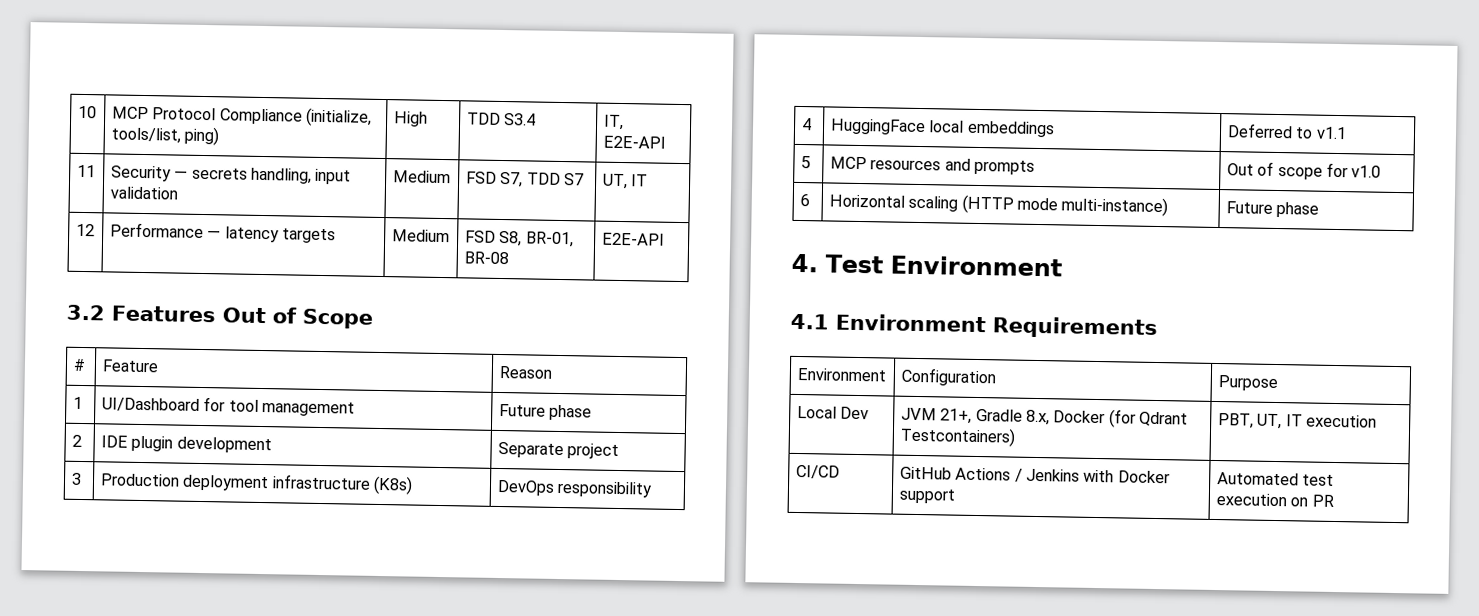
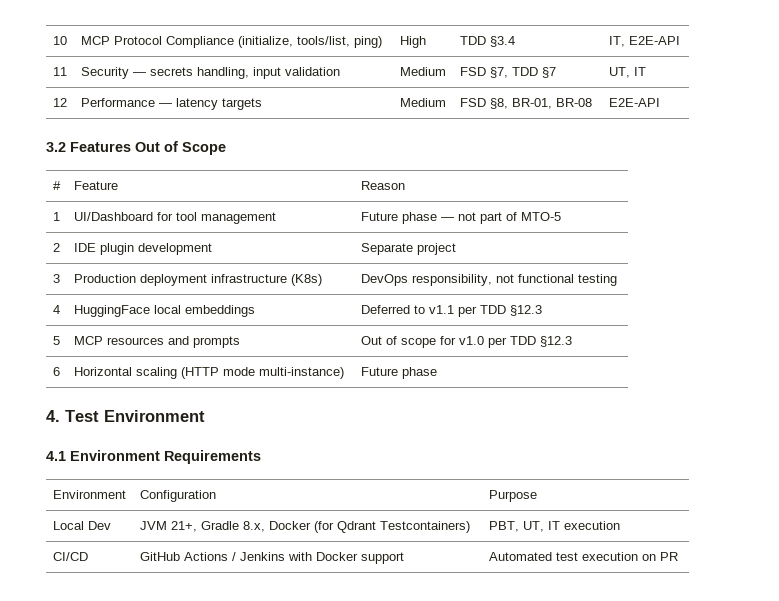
- 10 | MCP Protocol Compliance (initialize, tools/list, ping) | High | TDD S3.4 | IT, E2E-API
+ 10 | MCP Protocol Compliance (initialize, tools/list, ping) | High | TDD §3.4 | IT, E2E-API
- 11 | Security — secrets handling, input validation | Medium | FSD S7, TDD S7 | UT, IT
+ 11 | Security — secrets handling, input validation | Medium | FSD §7, TDD §7 | UT, IT
- 12 | Performance — latency targets | Medium | FSD S8, BR-01, BR-08 | E2E-API
+ 12 | Performance — latency targets | Medium | FSD §8, BR-01, BR-08 | E2E-API
- 1 | UI/Dashboard for tool management | Future phase
+ 1 | UI/Dashboard for tool management | Future phase — not part of MTO-5
- 3 | Production deployment infrastructure (K8s) | DevOps responsibility
+ 3 | Production deployment infrastructure (K8s) | DevOps responsibility, not functional testing
- 4 | HuggingFace local embeddings | Deferred to v1.1
+ 4 | HuggingFace local embeddings | Deferred to v1.1 per TDD §12.3
- 5 | MCP resources and prompts | Out of scope for v1.0
+ 5 | MCP resources and prompts | Out of scope for v1.0 per TDD §12.3

